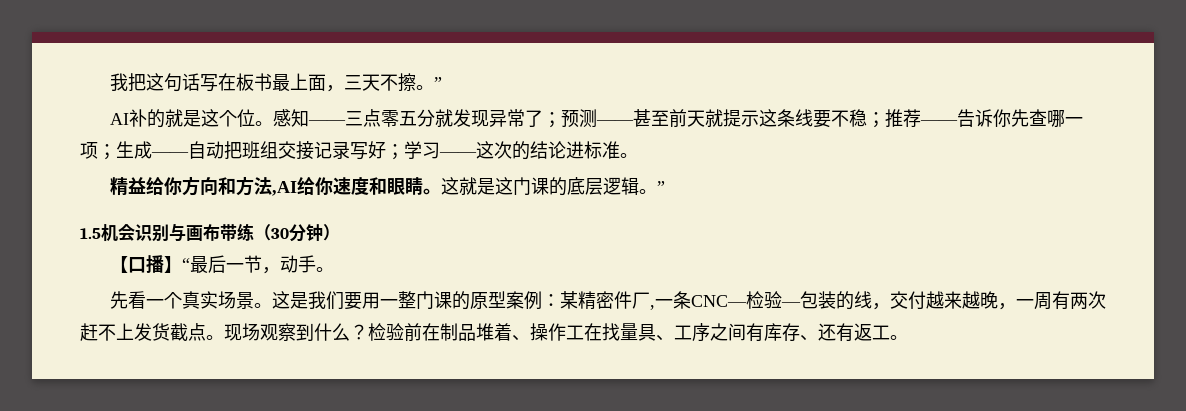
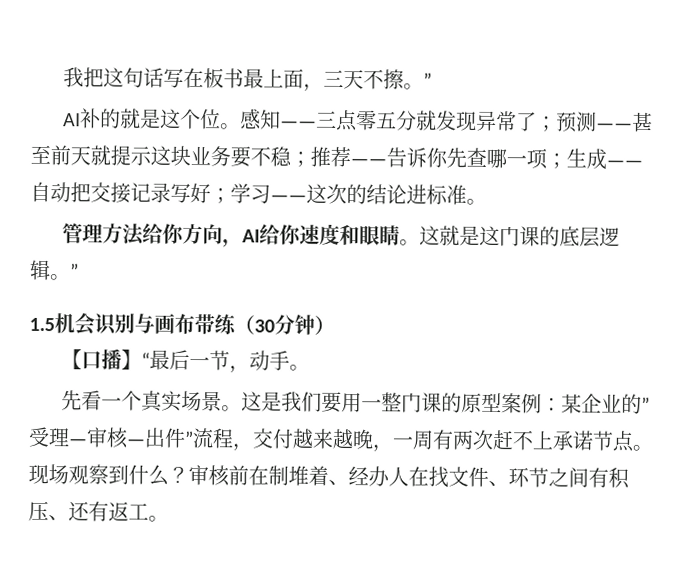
- 感知——三点零五分就发现异常了；预测——甚至前天就提示这条线要不稳；推荐——告诉你先查哪一项；生成——自动把班组交接记录写好；学习——这次的结论进标准。
+ 感知——三点零五分就发现异常了；预测——甚至前天就提示这块业务要不稳；推荐——告诉你先查哪一项；生成——自动把交接记录写好；学习——这次的结论进标准。
- 精益给你方向和方法,AI给你速度和眼睛。
+ 管理方法给你方向，AI给你速度和眼睛。
- 这是我们要用一整门课的原型案例：某精密件厂,一条CNC—检验—包装的线，交付越来越晚，一周有两次赶不上发货截点。
+ 这是我们要用一整门课的原型案例：某企业的”受理—审核—出件”流程，交付越来越晚，一周有两次赶不上承诺节点。
- 检验前在制品堆着、操作工在找量具、工序之间有库存、还有返工。
+ 审核前在制堆着、经办人在找文件、环节之间有积压、还有返工。

